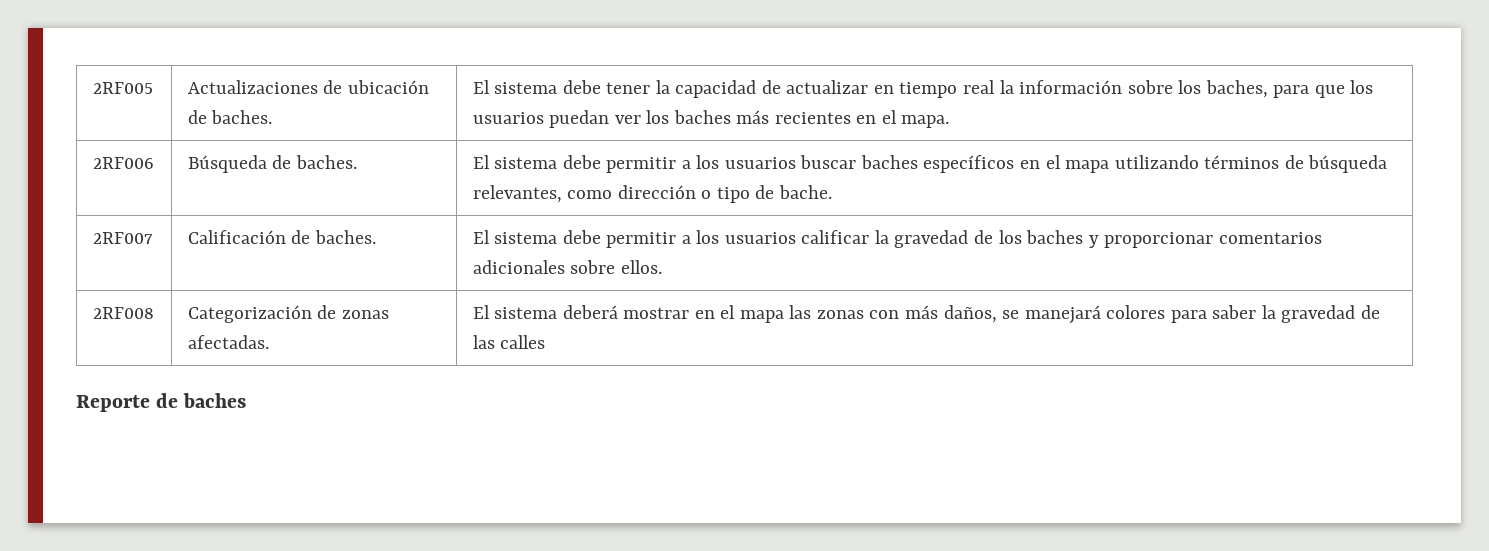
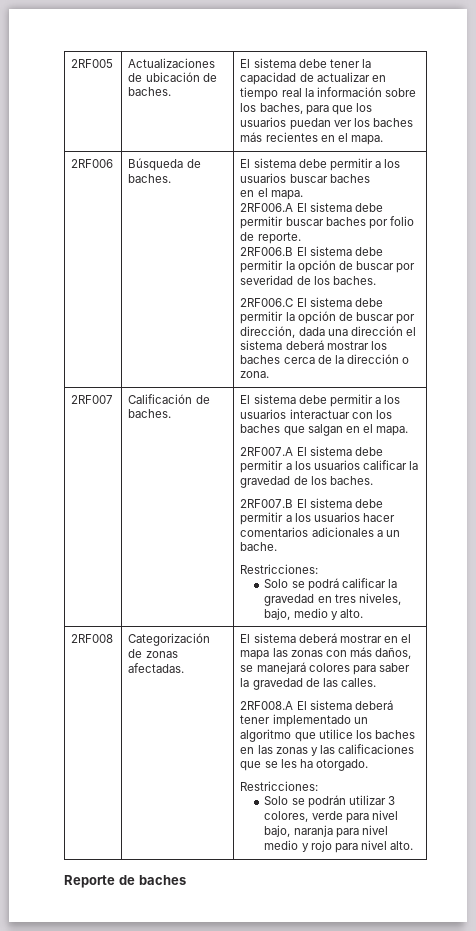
- El sistema debe permitir a los usuarios buscar baches específicos en el mapa utilizando términos de búsqueda relevantes, como dirección o tipo de bache.
+ El sistema debe permitir a los usuarios buscar baches
+ en el mapa.
+ 2RF006.A El sistema debe permitir buscar baches por folio de reporte.
+ 2RF006.B El sistema debe permitir la opción de buscar por severidad de los baches.
+ 2RF006.C El sistema debe permitir la opción de buscar por dirección, dada una dirección el sistema deberá mostrar los baches cerca de la dirección o zona.
- El sistema debe permitir a los usuarios calificar la gravedad de los baches y proporcionar comentarios adicionales sobre ellos.
+ El sistema debe permitir a los usuarios interactuar con los baches que salgan en el mapa.
+ 2RF007.A El sistema debe permitir a los usuarios calificar la gravedad de los baches.
+ 2RF007.B El sistema debe permitir a los usuarios hacer comentarios adicionales a un bache.
+ Restricciones:
+ Solo se podrá calificar la gravedad en tres niveles, bajo, medio y alto.
- El sistema deberá mostrar en el mapa las zonas con más daños, se manejará colores para saber la gravedad de las calles
+ El sistema deberá mostrar en el mapa las zonas con más daños, se manejará colores para saber la gravedad de las calles.
+ 2RF008.A El sistema deberá tener implementado un algoritmo que utilice los baches en las zonas y las calificaciones que se les ha otorgado.
+ Restricciones:
+ Solo se podrán utilizar 3 colores, verde para nivel bajo, naranja para nivel medio y rojo para nivel alto.

